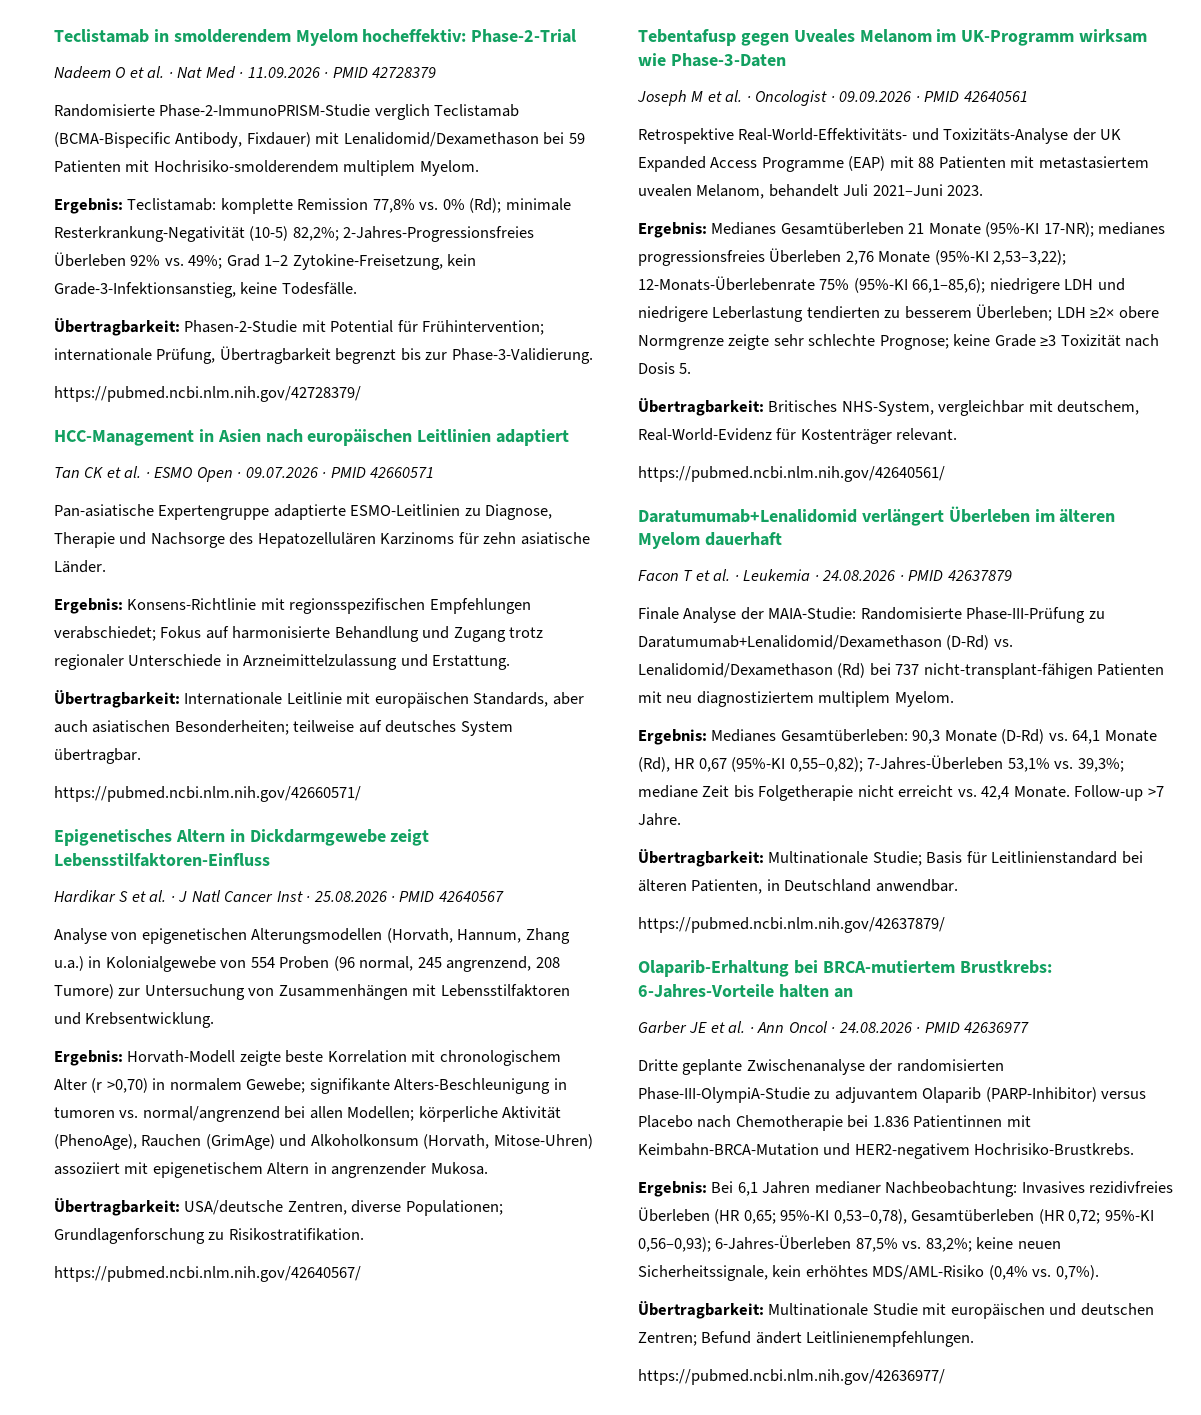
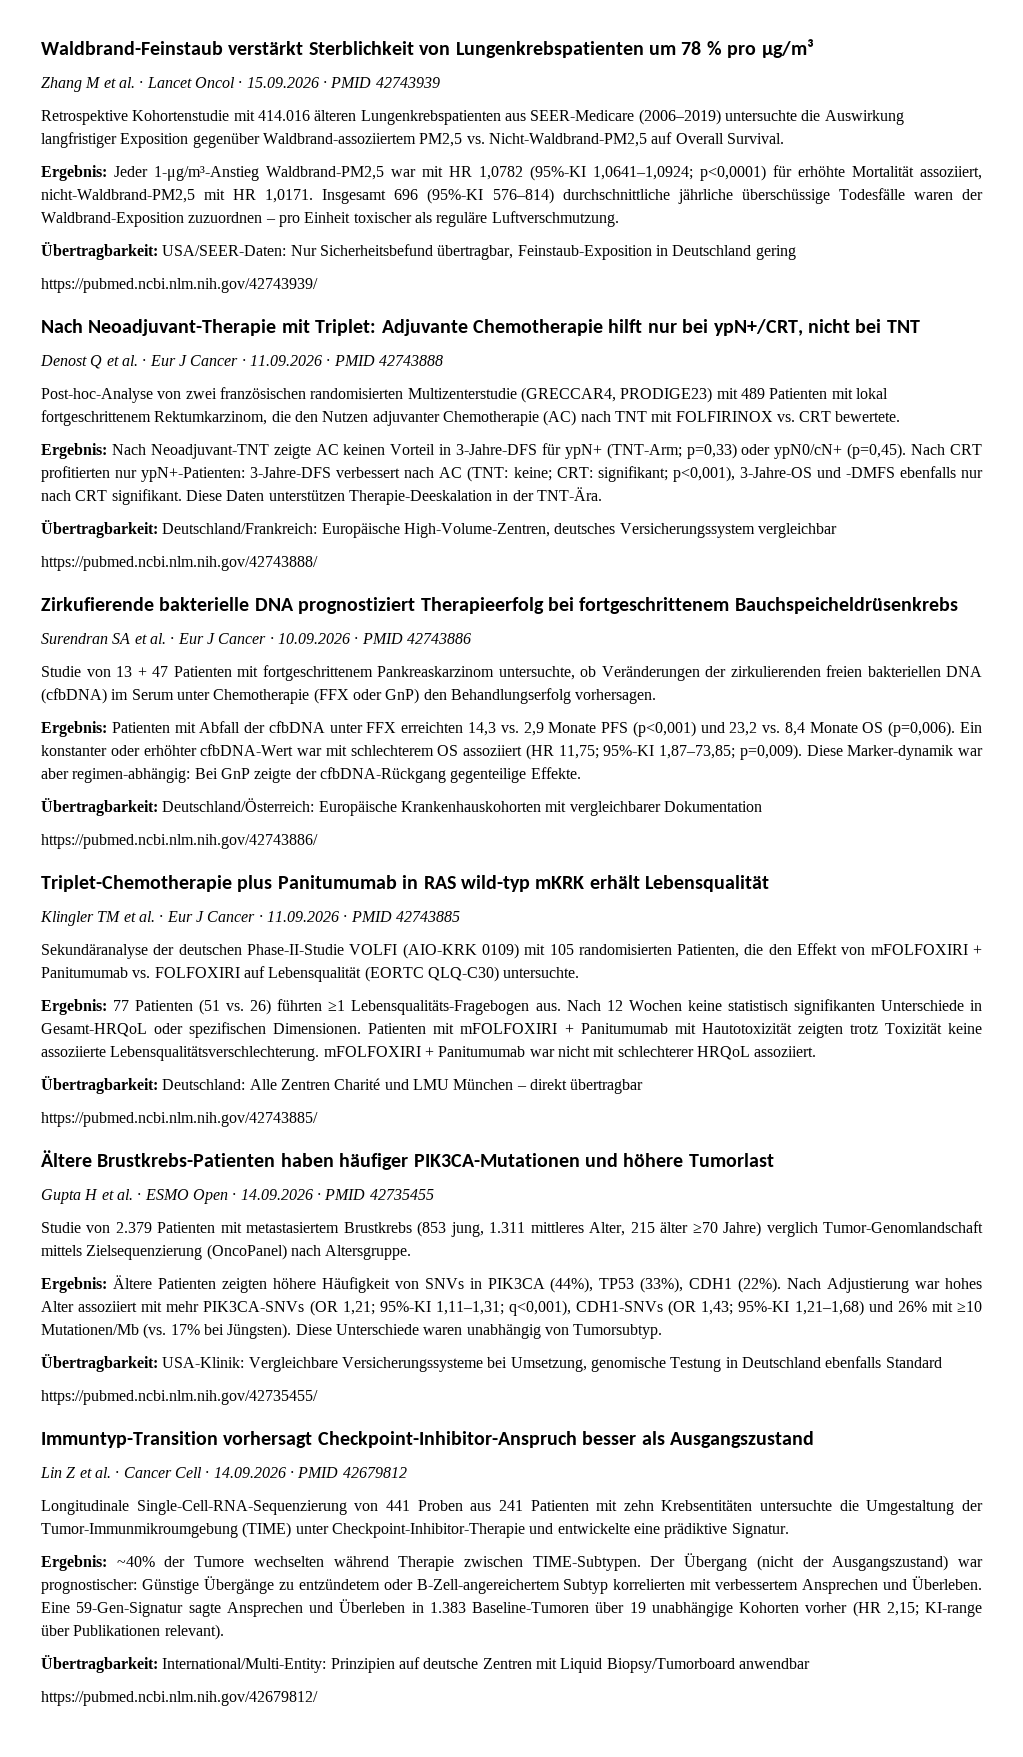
- Teclistamab in smolderendem Myelom hocheffektiv: Phase-2-Trial
- Nadeem O et al. · Nat Med · 11.09.2026 · PMID 42728379
- Randomisierte Phase-2-ImmunoPRISM-Studie verglich Teclistamab (BCMA-Bispecific Antibody, Fixdauer) mit Lenalidomid/Dexamethason bei 59 Patienten mit Hochrisiko-smolderendem multiplem Myelom.
- Ergebnis: Teclistamab: komplette Remission 77,8% vs. 0% (Rd); minimale Resterkrankung-Negativität (10-5) 82,2%; 2-Jahres-Progressionsfreies Überleben 92% vs. 49%; Grad 1–2 Zytokine-Freisetzung, kein Grade-3-Infektionsanstieg, keine Todesfälle.
- Übertragbarkeit: Phasen-2-Studie mit Potential für Frühintervention; internationale Prüfung, Übertragbarkeit begrenzt bis zur Phase-3-Validierung.
- https://pubmed.ncbi.nlm.nih.gov/42728379/
- HCC-Management in Asien nach europäischen Leitlinien adaptiert
- Tan CK et al. · ESMO Open · 09.07.2026 · PMID 42660571
- Pan-asiatische Expertengruppe adaptierte ESMO-Leitlinien zu Diagnose, Therapie und Nachsorge des Hepatozellulären Karzinoms für zehn asiatische Länder.
- Ergebnis: Konsens-Richtlinie mit regionsspezifischen Empfehlungen verabschiedet; Fokus auf harmonisierte Behandlung und Zugang trotz regionaler Unterschiede in Arzneimittelzulassung und Erstattung.
- Übertragbarkeit: Internationale Leitlinie mit europäischen Standards, aber auch asiatischen Besonderheiten; teilweise auf deutsches System übertragbar.
- https://pubmed.ncbi.nlm.nih.gov/42660571/
- Epigenetisches Altern in Dickdarmgewebe zeigt Lebensstilfaktoren-Einfluss
- Hardikar S et al. · J Natl Cancer Inst · 25.08.2026 · PMID 42640567
- Analyse von epigenetischen Alterungsmodellen (Horvath, Hannum, Zhang u.a.) in Kolonialgewebe von 554 Proben (96 normal, 245 angrenzend, 208 Tumore) zur Untersuchung von Zusammenhängen mit Lebensstilfaktoren und Krebsentwicklung.
- Ergebnis: Horvath-Modell zeigte beste Korrelation mit chronologischem Alter (r >0,70) in normalem Gewebe; signifikante Alters-Beschleunigung in tumoren vs. normal/angrenzend bei allen Modellen; körperliche Aktivität (PhenoAge), Rauchen (GrimAge) und Alkoholkonsum (Horvath, Mitose-Uhren) assoziiert mit epigenetischem Altern in angrenzender Mukosa.
- Übertragbarkeit: USA/deutsche Zentren, diverse Populationen; Grundlagenforschung zu Risikostratifikation.
- https://pubmed.ncbi.nlm.nih.gov/42640567/
- Tebentafusp gegen Uveales Melanom im UK-Programm wirksam wie Phase-3-Daten
- Joseph M et al. · Oncologist · 09.09.2026 · PMID 42640561
- Retrospektive Real-World-Effektivitäts- und Toxizitäts-Analyse der UK Expanded Access Programme (EAP) mit 88 Patienten mit metastasiertem uvealen Melanom, behandelt Juli 2021–Juni 2023.
- Ergebnis: Medianes Gesamtüberleben 21 Monate (95%-KI 17-NR); medianes progressionsfreies Überleben 2,76 Monate (95%-KI 2,53–3,22); 12-Monats-Überlebenrate 75% (95%-KI 66,1–85,6); niedrigere LDH und niedrigere Leberlastung tendierten zu besserem Überleben; LDH ≥2× obere Normgrenze zeigte sehr schlechte Prognose; keine Grade ≥3 Toxizität nach Dosis 5.
- Übertragbarkeit: Britisches NHS-System, vergleichbar mit deutschem, Real-World-Evidenz für Kostenträger relevant.
- https://pubmed.ncbi.nlm.nih.gov/42640561/
- Daratumumab+Lenalidomid verlängert Überleben im älteren Myelom dauerhaft
- Facon T et al. · Leukemia · 24.08.2026 · PMID 42637879
- Finale Analyse der MAIA-Studie: Randomisierte Phase-III-Prüfung zu Daratumumab+Lenalidomid/Dexamethason (D-Rd) vs. Lenalidomid/Dexamethason (Rd) bei 737 nicht-transplant-fähigen Patienten mit neu diagnostiziertem multiplem Myelom.
- Ergebnis: Medianes Gesamtüberleben: 90,3 Monate (D-Rd) vs. 64,1 Monate (Rd), HR 0,67 (95%-KI 0,55–0,82); 7-Jahres-Überleben 53,1% vs. 39,3%; mediane Zeit bis Folgetherapie nicht erreicht vs. 42,4 Monate. Follow-up >7 Jahre.
- Übertragbarkeit: Multinationale Studie; Basis für Leitlinienstandard bei älteren Patienten, in Deutschland anwendbar.
- https://pubmed.ncbi.nlm.nih.gov/42637879/
- Olaparib-Erhaltung bei BRCA-mutiertem Brustkrebs: 6-Jahres-Vorteile halten an
- Garber JE et al. · Ann Oncol · 24.08.2026 · PMID 42636977
- Dritte geplante Zwischenanalyse der randomisierten Phase-III-OlympiA-Studie zu adjuvantem Olaparib (PARP-Inhibitor) versus Placebo nach Chemotherapie bei 1.836 Patientinnen mit Keimbahn-BRCA-Mutation und HER2-negativem Hochrisiko-Brustkrebs.
- Ergebnis: Bei 6,1 Jahren medianer Nachbeobachtung: Invasives rezidivfreies Überleben (HR 0,65; 95%-KI 0,53–0,78), Gesamtüberleben (HR 0,72; 95%-KI 0,56–0,93); 6-Jahres-Überleben 87,5% vs. 83,2%; keine neuen Sicherheitssignale, kein erhöhtes MDS/AML-Risiko (0,4% vs. 0,7%).
- Übertragbarkeit: Multinationale Studie mit europäischen und deutschen Zentren; Befund ändert Leitlinienempfehlungen.
- https://pubmed.ncbi.nlm.nih.gov/42636977/
+ Waldbrand-Feinstaub verstärkt Sterblichkeit von Lungenkrebspatienten um 78 % pro μg/m³
+ Zhang M et al. · Lancet Oncol · 15.09.2026 · PMID 42743939
+ Retrospektive Kohortenstudie mit 414.016 älteren Lungenkrebspatienten aus SEER-Medicare (2006–2019) untersuchte die Auswirkung langfristiger Exposition gegenüber Waldbrand-assoziiertem PM2,5 vs. Nicht-Waldbrand-PM2,5 auf Overall Survival.
+ Ergebnis: Jeder 1-μg/m³-Anstieg Waldbrand-PM2,5 war mit HR 1,0782 (95%-KI 1,0641–1,0924; p<0,0001) für erhöhte Mortalität assoziiert, nicht-Waldbrand-PM2,5 mit HR 1,0171. Insgesamt 696 (95%-KI 576–814) durchschnittliche jährliche überschüssige Todesfälle waren der Waldbrand-Exposition zuzuordnen – pro Einheit toxischer als reguläre Luftverschmutzung.
+ Übertragbarkeit: USA/SEER-Daten: Nur Sicherheitsbefund übertragbar, Feinstaub-Exposition in Deutschland gering
+ https://pubmed.ncbi.nlm.nih.gov/42743939/
+ Nach Neoadjuvant-Therapie mit Triplet: Adjuvante Chemotherapie hilft nur bei ypN+/CRT, nicht bei TNT
+ Denost Q et al. · Eur J Cancer · 11.09.2026 · PMID 42743888
+ Post-hoc-Analyse von zwei französischen randomisierten Multizenterstudie (GRECCAR4, PRODIGE23) mit 489 Patienten mit lokal fortgeschrittenem Rektumkarzinom, die den Nutzen adjuvanter Chemotherapie (AC) nach TNT mit FOLFIRINOX vs. CRT bewertete.
+ Ergebnis: Nach Neoadjuvant-TNT zeigte AC keinen Vorteil in 3-Jahre-DFS für ypN+ (TNT-Arm; p=0,33) oder ypN0/cN+ (p=0,45). Nach CRT profitierten nur ypN+-Patienten: 3-Jahre-DFS verbessert nach AC (TNT: keine; CRT: signifikant; p<0,001), 3-Jahre-OS und -DMFS ebenfalls nur nach CRT signifikant. Diese Daten unterstützen Therapie-Deeskalation in der TNT-Ära.
+ Übertragbarkeit: Deutschland/Frankreich: Europäische High-Volume-Zentren, deutsches Versicherungssystem vergleichbar
+ https://pubmed.ncbi.nlm.nih.gov/42743888/
+ Zirkufierende bakterielle DNA prognostiziert Therapieerfolg bei fortgeschrittenem Bauchspeicheldrüsenkrebs
+ Surendran SA et al. · Eur J Cancer · 10.09.2026 · PMID 42743886
+ Studie von 13 + 47 Patienten mit fortgeschrittenem Pankreaskarzinom untersuchte, ob Veränderungen der zirkulierenden freien bakteriellen DNA (cfbDNA) im Serum unter Chemotherapie (FFX oder GnP) den Behandlungserfolg vorhersagen.
+ Ergebnis: Patienten mit Abfall der cfbDNA unter FFX erreichten 14,3 vs. 2,9 Monate PFS (p<0,001) und 23,2 vs. 8,4 Monate OS (p=0,006). Ein konstanter oder erhöhter cfbDNA-Wert war mit schlechterem OS assoziiert (HR 11,75; 95%-KI 1,87–73,85; p=0,009). Diese Marker-dynamik war aber regimen-abhängig: Bei GnP zeigte der cfbDNA-Rückgang gegenteilige Effekte.
+ Übertragbarkeit: Deutschland/Österreich: Europäische Krankenhauskohorten mit vergleichbarer Dokumentation
+ https://pubmed.ncbi.nlm.nih.gov/42743886/
+ Triplet-Chemotherapie plus Panitumumab in RAS wild-typ mKRK erhält Lebensqualität
+ Klingler TM et al. · Eur J Cancer · 11.09.2026 · PMID 42743885
+ Sekundäranalyse der deutschen Phase-II-Studie VOLFI (AIO-KRK 0109) mit 105 randomisierten Patienten, die den Effekt von mFOLFOXIRI + Panitumumab vs. FOLFOXIRI auf Lebensqualität (EORTC QLQ-C30) untersuchte.
+ Ergebnis: 77 Patienten (51 vs. 26) führten ≥1 Lebensqualitäts-Fragebogen aus. Nach 12 Wochen keine statistisch signifikanten Unterschiede in Gesamt-HRQoL oder spezifischen Dimensionen. Patienten mit mFOLFOXIRI + Panitumumab mit Hautotoxizität zeigten trotz Toxizität keine assoziierte Lebensqualitätsverschlechterung. mFOLFOXIRI + Panitumumab war nicht mit schlechterer HRQoL assoziiert.
+ Übertragbarkeit: Deutschland: Alle Zentren Charité und LMU München – direkt übertragbar
+ https://pubmed.ncbi.nlm.nih.gov/42743885/
+ Ältere Brustkrebs-Patienten haben häufiger PIK3CA-Mutationen und höhere Tumorlast
+ Gupta H et al. · ESMO Open · 14.09.2026 · PMID 42735455
+ Studie von 2.379 Patienten mit metastasiertem Brustkrebs (853 jung, 1.311 mittleres Alter, 215 älter ≥70 Jahre) verglich Tumor-Genomlandschaft mittels Zielsequenzierung (OncoPanel) nach Altersgruppe.
+ Ergebnis: Ältere Patienten zeigten höhere Häufigkeit von SNVs in PIK3CA (44%), TP53 (33%), CDH1 (22%). Nach Adjustierung war hohes Alter assoziiert mit mehr PIK3CA-SNVs (OR 1,21; 95%-KI 1,11–1,31; q<0,001), CDH1-SNVs (OR 1,43; 95%-KI 1,21–1,68) und 26% mit ≥10 Mutationen/Mb (vs. 17% bei Jüngsten). Diese Unterschiede waren unabhängig von Tumorsubtyp.
+ Übertragbarkeit: USA-Klinik: Vergleichbare Versicherungssysteme bei Umsetzung, genomische Testung in Deutschland ebenfalls Standard
+ https://pubmed.ncbi.nlm.nih.gov/42735455/
+ Immuntyp-Transition vorhersagt Checkpoint-Inhibitor-Anspruch besser als Ausgangszustand
+ Lin Z et al. · Cancer Cell · 14.09.2026 · PMID 42679812
+ Longitudinale Single-Cell-RNA-Sequenzierung von 441 Proben aus 241 Patienten mit zehn Krebsentitäten untersuchte die Umgestaltung der Tumor-Immunmikroumgebung (TIME) unter Checkpoint-Inhibitor-Therapie und entwickelte eine prädiktive Signatur.
+ Ergebnis: ~40% der Tumore wechselten während Therapie zwischen TIME-Subtypen. Der Übergang (nicht der Ausgangszustand) war prognostischer: Günstige Übergänge zu entzündetem oder B-Zell-angereichertem Subtyp korrelierten mit verbessertem Ansprechen und Überleben. Eine 59-Gen-Signatur sagte Ansprechen und Überleben in 1.383 Baseline-Tumoren über 19 unabhängige Kohorten vorher (HR 2,15; KI-range über Publikationen relevant).
+ Übertragbarkeit: International/Multi-Entity: Prinzipien auf deutsche Zentren mit Liquid Biopsy/Tumorboard anwendbar
+ https://pubmed.ncbi.nlm.nih.gov/42679812/

